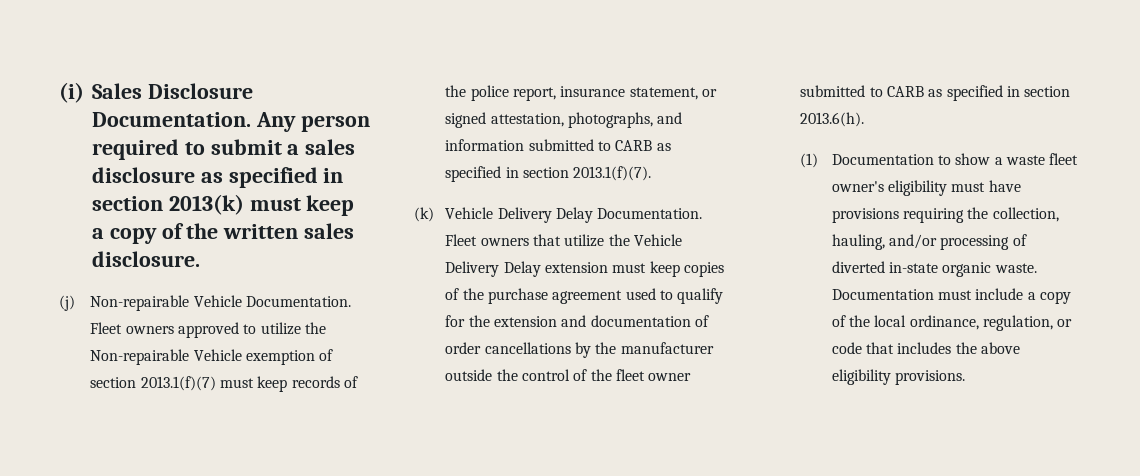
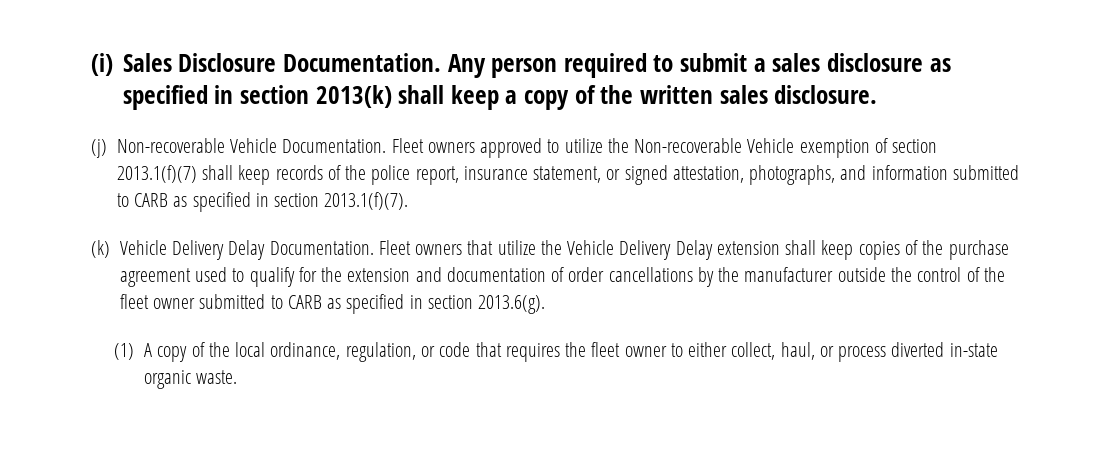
- Any person required to submit a sales disclosure as specified in section 2013(k) must keep a copy of the written sales disclosure.
+ Any person required to submit a sales disclosure as specified in section 2013(k) shall keep a copy of the written sales disclosure.
- (j) Non-repairable Vehicle Documentation.
+ (j) Non-recoverable Vehicle Documentation.
- Fleet owners approved to utilize the Non-repairable Vehicle exemption of section 2013.1(f)(7) must keep records of the police report, insurance statement, or signed attestation, photographs, and information submitted to CARB as specified in section 2013.1(f)(7).
+ Fleet owners approved to utilize the Non-recoverable Vehicle exemption of section 2013.1(f)(7) shall keep records of the police report, insurance statement, or signed attestation, photographs, and information submitted to CARB as specified in section 2013.1(f)(7).
- Fleet owners that utilize the Vehicle Delivery Delay extension must keep copies of the purchase agreement used to qualify for the extension and documentation of order cancellations by the manufacturer outside the control of the fleet owner submitted to CARB as specified in section 2013.6(h).
+ Fleet owners that utilize the Vehicle Delivery Delay extension shall keep copies of the purchase agreement used to qualify for the extension and documentation of order cancellations by the manufacturer outside the control of the fleet owner submitted to CARB as specified in section 2013.6(g).
- (1) Documentation to show a waste fleet owner's eligibility must have provisions requiring the collection, hauling, and/or processing of diverted in-state organic waste. Documentation must include a copy of the local ordinance, regulation, or code that includes the above eligibility provisions.
+ (1) A copy of the local ordinance, regulation, or code that requires the fleet owner to either collect, haul, or process diverted in-state organic waste.

